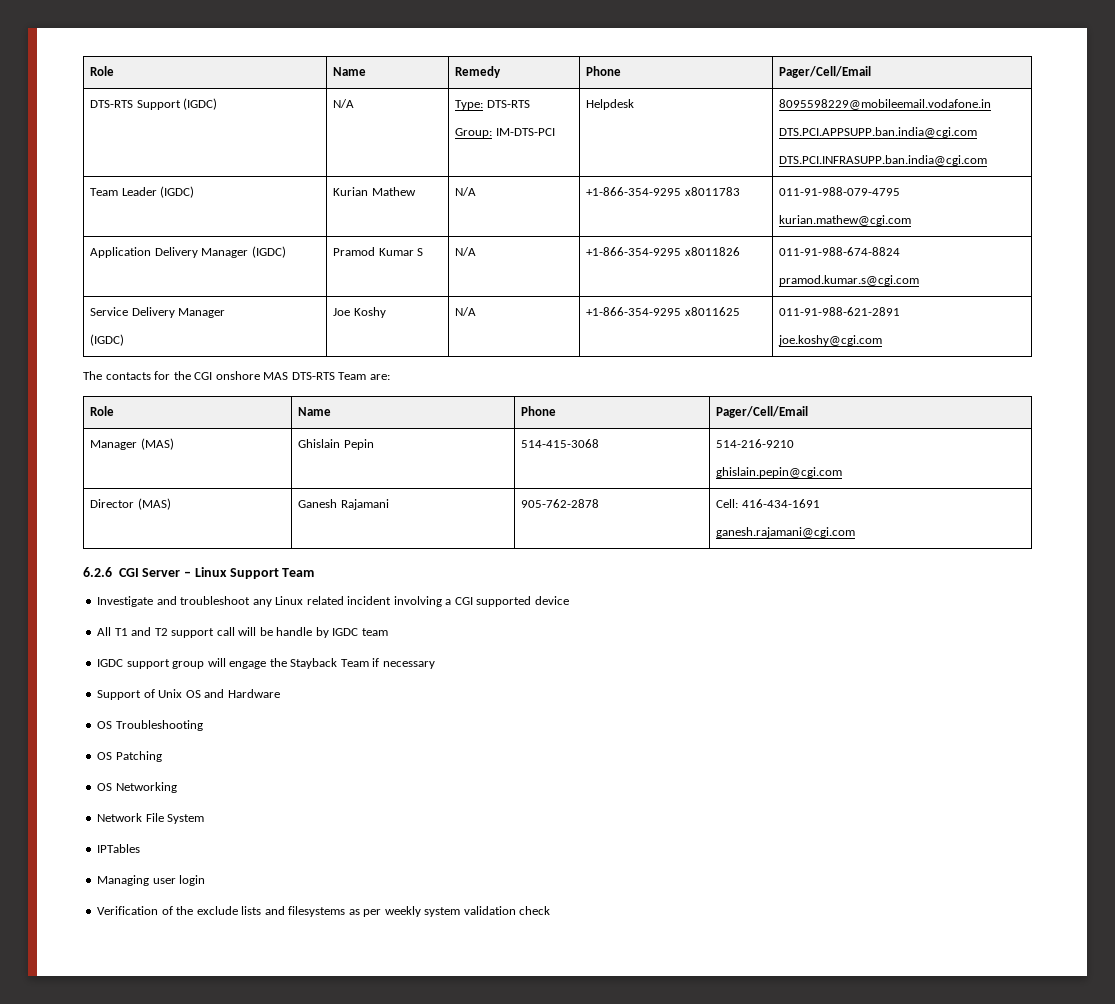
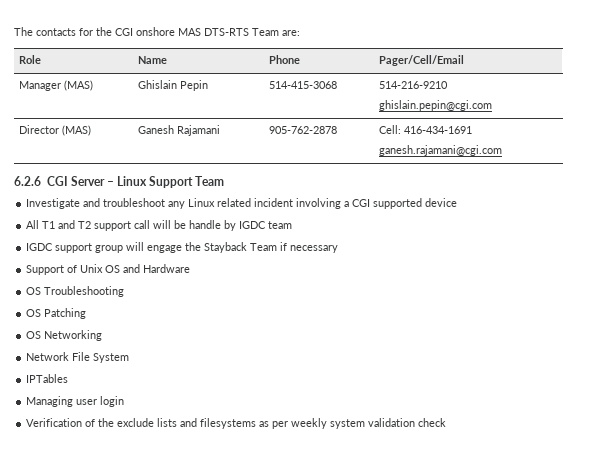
- Role | Name | Remedy | Phone | Pager/Cell/Email
- DTS-RTS Support (IGDC) | N/A | Type: DTS-RTS
- Group: IM-DTS-PCI | Helpdesk | 8095598229@mobileemail.vodafone.in
- DTS.PCI.APPSUPP.ban.india@cgi.com
- DTS.PCI.INFRASUPP.ban.india@cgi.com
- Team Leader (IGDC) | Kurian Mathew | N/A | +1-866-354-9295 x8011783 | 011-91-988-079-4795
- kurian.mathew@cgi.com
- Application Delivery Manager (IGDC) | Pramod Kumar S | N/A | +1-866-354-9295 x8011826 | 011-91-988-674-8824
- pramod.kumar.s@cgi.com
- Service Delivery Manager
- (IGDC) | Joe Koshy | N/A | +1-866-354-9295 x8011625 | 011-91-988-621-2891
- joe.koshy@cgi.com

